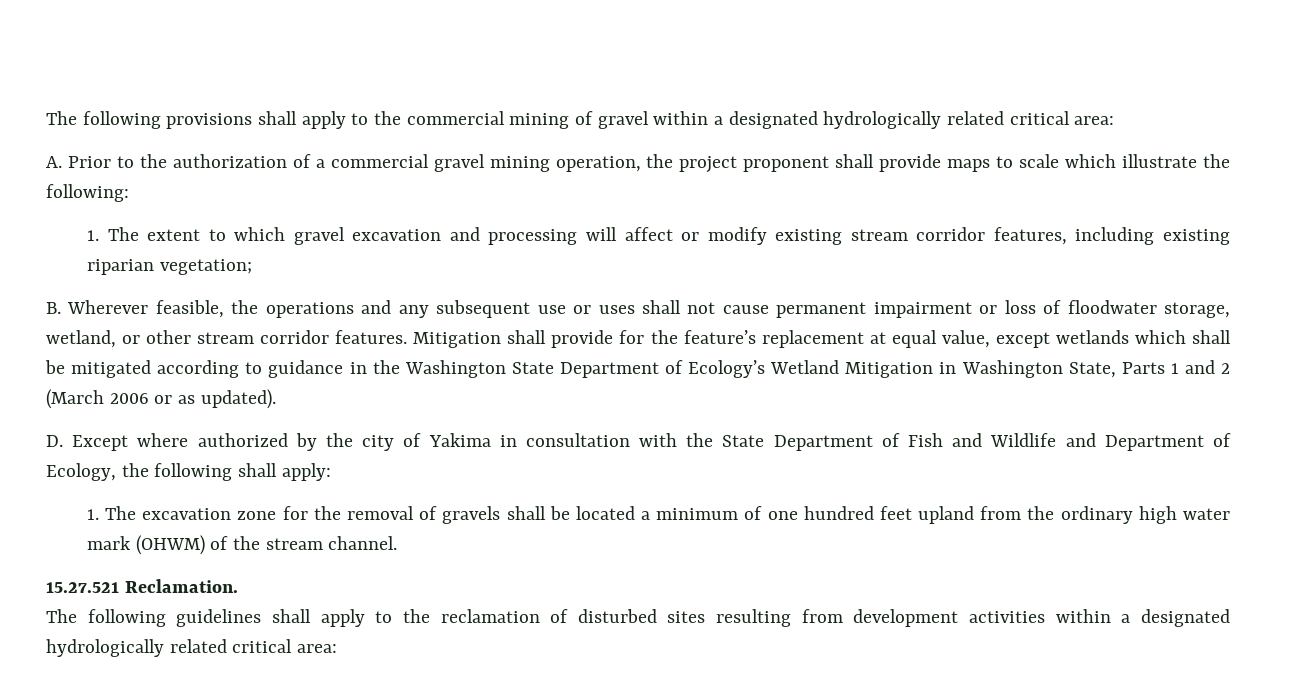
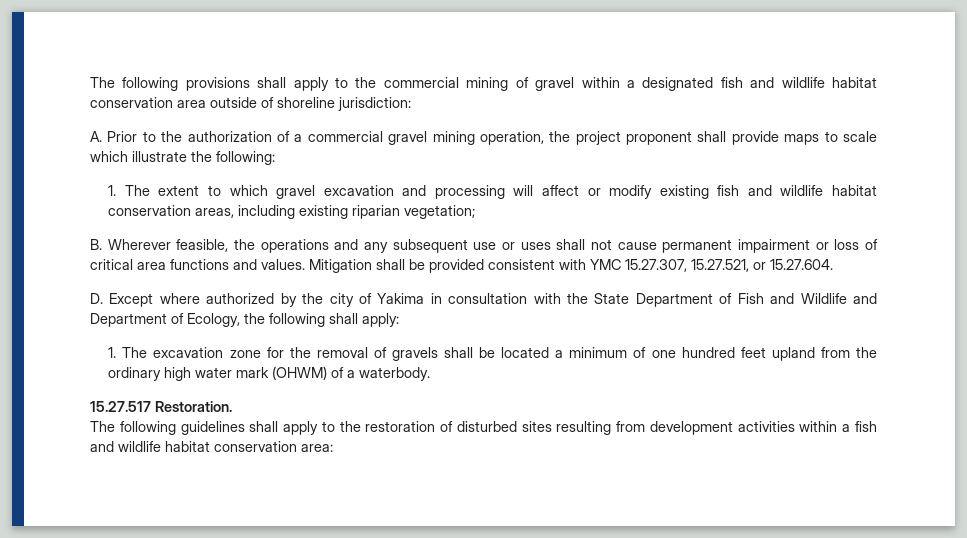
- The following provisions shall apply to the commercial mining of gravel within a designated hydrologically related critical area:
+ The following provisions shall apply to the commercial mining of gravel within a designated fish and wildlife habitat conservation area outside of shoreline jurisdiction:
- 1. The extent to which gravel excavation and processing will affect or modify existing stream corridor features, including existing riparian vegetation;
+ 1. The extent to which gravel excavation and processing will affect or modify existing fish and wildlife habitat conservation areas, including existing riparian vegetation;
- B. Wherever feasible, the operations and any subsequent use or uses shall not cause permanent impairment or loss of floodwater storage, wetland, or other stream corridor features. Mitigation shall provide for the feature’s replacement at equal value, except wetlands which shall be mitigated according to guidance in the Washington State Department of Ecology’s Wetland Mitigation in Washington State, Parts 1 and 2 (March 2006 or as updated).
+ B. Wherever feasible, the operations and any subsequent use or uses shall not cause permanent impairment or loss of critical area functions and values. Mitigation shall be provided consistent with YMC 15.27.307, 15.27.521, or 15.27.604.
- 1. The excavation zone for the removal of gravels shall be located a minimum of one hundred feet upland from the ordinary high water mark (OHWM) of the stream channel.
- 15.27.521 Reclamation.
+ 1. The excavation zone for the removal of gravels shall be located a minimum of one hundred feet upland from the ordinary high water mark (OHWM) of a waterbody.
+ 15.27.517 Restoration.
- The following guidelines shall apply to the reclamation of disturbed sites resulting from development activities within a designated hydrologically related critical area:
+ The following guidelines shall apply to the restoration of disturbed sites resulting from development activities within a fish and wildlife habitat conservation area:

